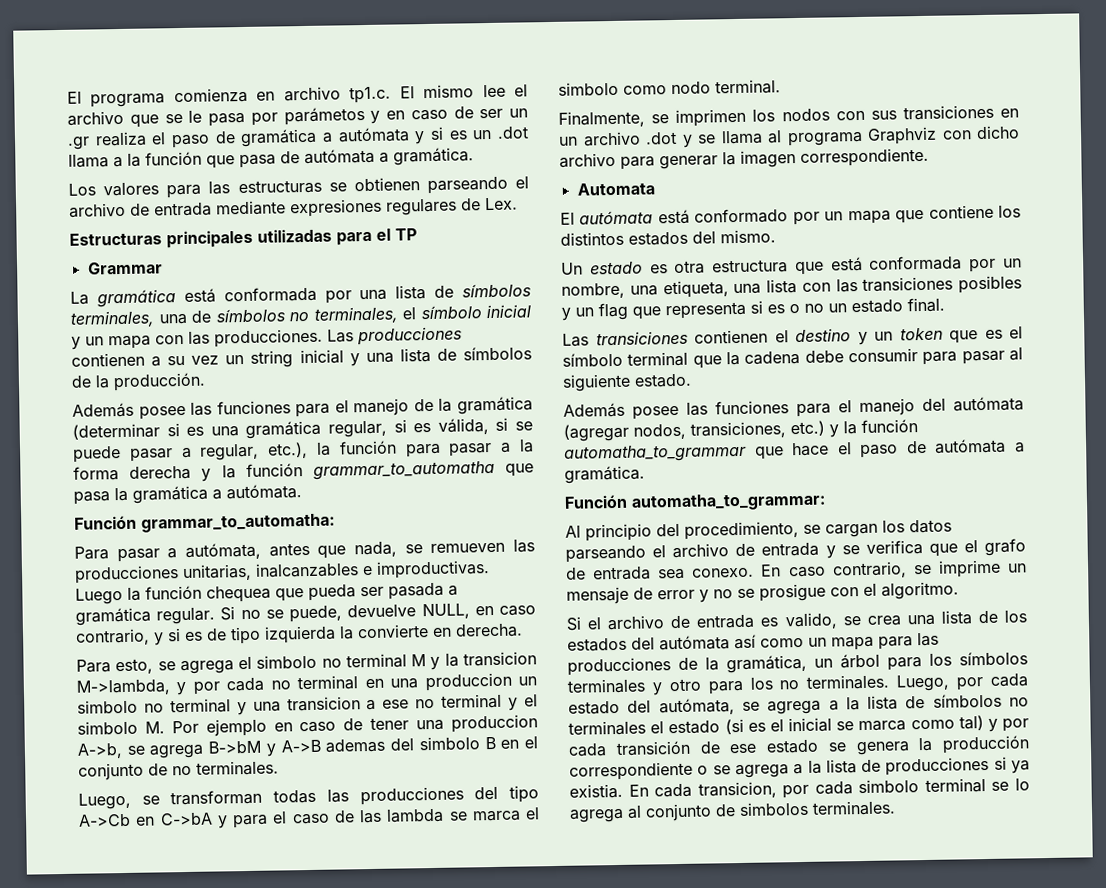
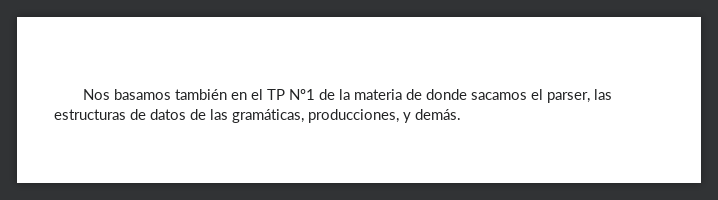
- El programa comienza en archivo tp1.c. El mismo lee el archivo que se le pasa por parámetos y en caso de ser un .gr realiza el paso de gramática a autómata y si es un .dot llama a la función que pasa de autómata a gramática.
- Los valores para las estructuras se obtienen parseando el archivo de entrada mediante expresiones regulares de Lex.
- Estructuras principales utilizadas para el TP
- Grammar
- La gramática está conformada por una lista de símbolos terminales, una de símbolos no terminales, el símbolo inicial y un mapa con las producciones. Las producciones contienen a su vez un string inicial y una lista de símbolos de la producción.
- Además posee las funciones para el manejo de la gramática (determinar si es una gramática regular, si es válida, si se puede pasar a regular, etc.), la función para pasar a la forma derecha y la función grammar_to_automatha que pasa la gramática a autómata.
- Función grammar_to_automatha:
- Para pasar a autómata, antes que nada, se remueven las producciones unitarias, inalcanzables e improductivas. Luego la función chequea que pueda ser pasada a gramática regular. Si no se puede, devuelve NULL, en caso contrario, y si es de tipo izquierda la convierte en derecha.
- Para esto, se agrega el simbolo no terminal M y la transicion M->lambda, y por cada no terminal en una produccion un simbolo no terminal y una transicion a ese no terminal y el simbolo M. Por ejemplo en caso de tener una produccion A->b, se agrega B->bM y A->B ademas del simbolo B en el conjunto de no terminales.
- Luego, se transforman todas las producciones del tipo A->Cb en C->bA y para el caso de las lambda se marca el simbolo como nodo terminal.
- Finalmente, se imprimen los nodos con sus transiciones en un archivo .dot y se llama al programa Graphviz con dicho archivo para generar la imagen correspondiente.
- Automata
- El autómata está conformado por un mapa que contiene los distintos estados del mismo.
- Un estado es otra estructura que está conformada por un nombre, una etiqueta, una lista con las transiciones posibles y un flag que representa si es o no un estado final.
- Las transiciones contienen el destino y un token que es el símbolo terminal que la cadena debe consumir para pasar al siguiente estado.
- Además posee las funciones para el manejo del autómata (agregar nodos, transiciones, etc.) y la función automatha_to_grammar que hace el paso de autómata a gramática.
- Función automatha_to_grammar:
- Al principio del procedimiento, se cargan los datos parseando el archivo de entrada y se verifica que el grafo de entrada sea conexo. En caso contrario, se imprime un mensaje de error y no se prosigue con el algoritmo.
- Si el archivo de entrada es valido, se crea una lista de los estados del autómata así como un mapa para las producciones de la gramática, un árbol para los símbolos terminales y otro para los no terminales. Luego, por cada estado del autómata, se agrega a la lista de símbolos no terminales el estado (si es el inicial se marca como tal) y por cada transición de ese estado se genera la producción correspondiente o se agrega a la lista de producciones si ya existia. En cada transicion, por cada simbolo terminal se lo agrega al conjunto de simbolos terminales.
+ Nos basamos también en el TP Nº1 de la materia de donde sacamos el parser, las estructuras de datos de las gramáticas, producciones, y demás.

